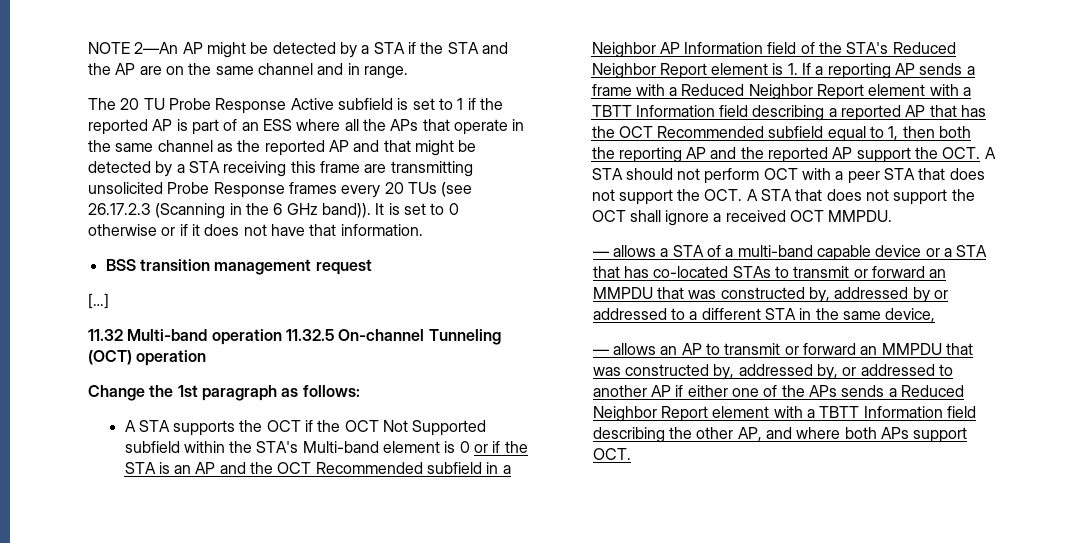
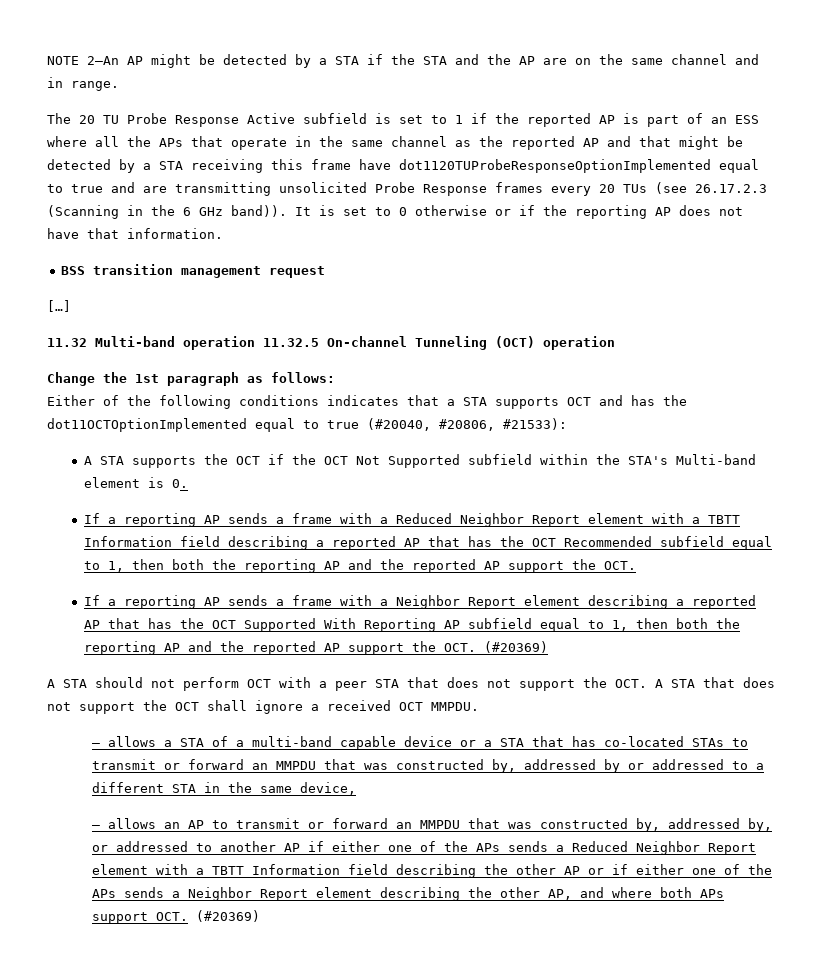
- The 20 TU Probe Response Active subfield is set to 1 if the reported AP is part of an ESS where all the APs that operate in the same channel as the reported AP and that might be detected by a STA receiving this frame are transmitting unsolicited Probe Response frames every 20 TUs (see 26.17.2.3 (Scanning in the 6 GHz band)).
+ The 20 TU Probe Response Active subfield is set to 1 if the reported AP is part of an ESS where all the APs that operate in the same channel as the reported AP and that might be detected by a STA receiving this frame have dot1120TUProbeResponseOptionImplemented equal to true and are transmitting unsolicited Probe Response frames every 20 TUs (see 26.17.2.3 (Scanning in the 6 GHz band)).
- It is set to 0 otherwise or if it does not have that information.
+ It is set to 0 otherwise or if the reporting AP does not have that information.
+ Either of the following conditions indicates that a STA supports OCT and has the dot11OCTOptionImplemented equal to true (#20040, #20806, #21533):
- A STA supports the OCT if the OCT Not Supported subfield within the STA's Multi-band element is 0 or if the STA is an AP and the OCT Recommended subfield in a Neighbor AP Information field of the STA's Reduced Neighbor Report element is 1. If a reporting AP sends a frame with a Reduced Neighbor Report element with a TBTT Information field describing a reported AP that has the OCT Recommended subfield equal to 1, then both the reporting AP and the reported AP support the OCT. A STA should not perform OCT with a peer STA that does not support the OCT. A STA that does not support the OCT shall ignore a received OCT MMPDU.
+ A STA supports the OCT if the OCT Not Supported subfield within the STA's Multi-band element is 0.
+ If a reporting AP sends a frame with a Reduced Neighbor Report element with a TBTT Information field describing a reported AP that has the OCT Recommended subfield equal to 1, then both the reporting AP and the reported AP support the OCT.
+ If a reporting AP sends a frame with a Neighbor Report element describing a reported AP that has the OCT Supported With Reporting AP subfield equal to 1, then both the reporting AP and the reported AP support the OCT. (#20369)
+ A STA should not perform OCT with a peer STA that does not support the OCT. A STA that does not support the OCT shall ignore a received OCT MMPDU.
- — allows an AP to transmit or forward an MMPDU that was constructed by, addressed by, or addressed to another AP if either one of the APs sends a Reduced Neighbor Report element with a TBTT Information field describing the other AP, and where both APs support OCT.
+ — allows an AP to transmit or forward an MMPDU that was constructed by, addressed by, or addressed to another AP if either one of the APs sends a Reduced Neighbor Report element with a TBTT Information field describing the other AP or if either one of the APs sends a Neighbor Report element describing the other AP, and where both APs support OCT. (#20369)

